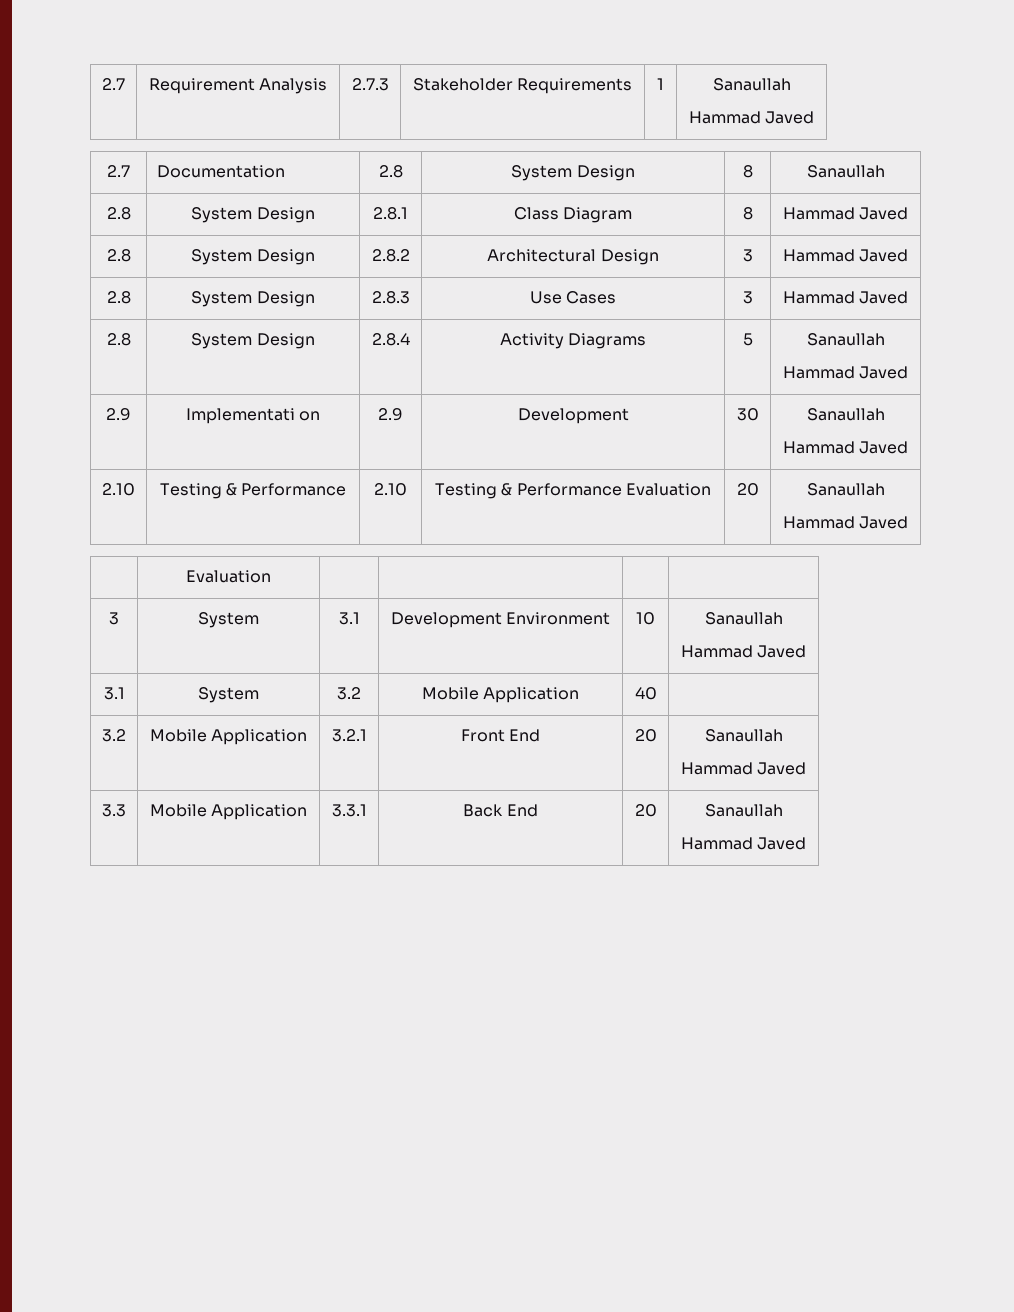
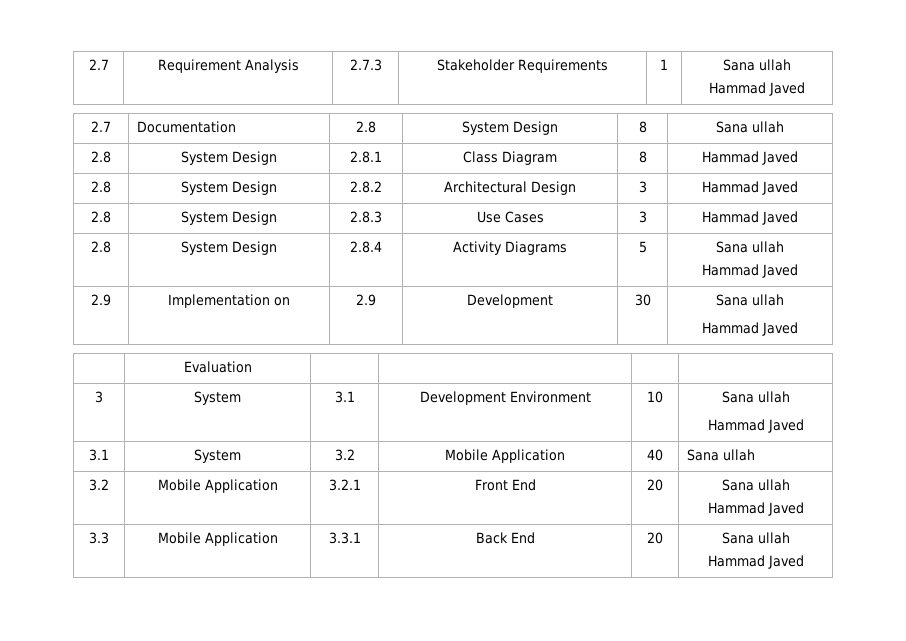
- 2.7 | Requirement Analysis | 2.7.3 | Stakeholder Requirements | 1 | Sanaullah
+ 2.7 | Requirement Analysis | 2.7.3 | Stakeholder Requirements | 1 | Sana ullah
- 2.7 | Documentation | 2.8 | System Design | 8 | Sanaullah
+ 2.7 | Documentation | 2.8 | System Design | 8 | Sana ullah
- 2.8 | System Design | 2.8.4 | Activity Diagrams | 5 | Sanaullah
+ 2.8 | System Design | 2.8.4 | Activity Diagrams | 5 | Sana ullah
- 2.9 | Implementati on | 2.9 | Development | 30 | Sanaullah
- Hammad Javed
- 2.10 | Testing & Performance | 2.10 | Testing & Performance Evaluation | 20 | Sanaullah
+ 2.9 | Implementation on | 2.9 | Development | 30 | Sana ullah
- 3 | System | 3.1 | Development Environment | 10 | Sanaullah
+ 3 | System | 3.1 | Development Environment | 10 | Sana ullah
- 3.1 | System | 3.2 | Mobile Application | 40 |
+ 3.1 | System | 3.2 | Mobile Application | 40 | Sana ullah
- 3.2 | Mobile Application | 3.2.1 | Front End | 20 | Sanaullah
+ 3.2 | Mobile Application | 3.2.1 | Front End | 20 | Sana ullah
- 3.3 | Mobile Application | 3.3.1 | Back End | 20 | Sanaullah
+ 3.3 | Mobile Application | 3.3.1 | Back End | 20 | Sana ullah

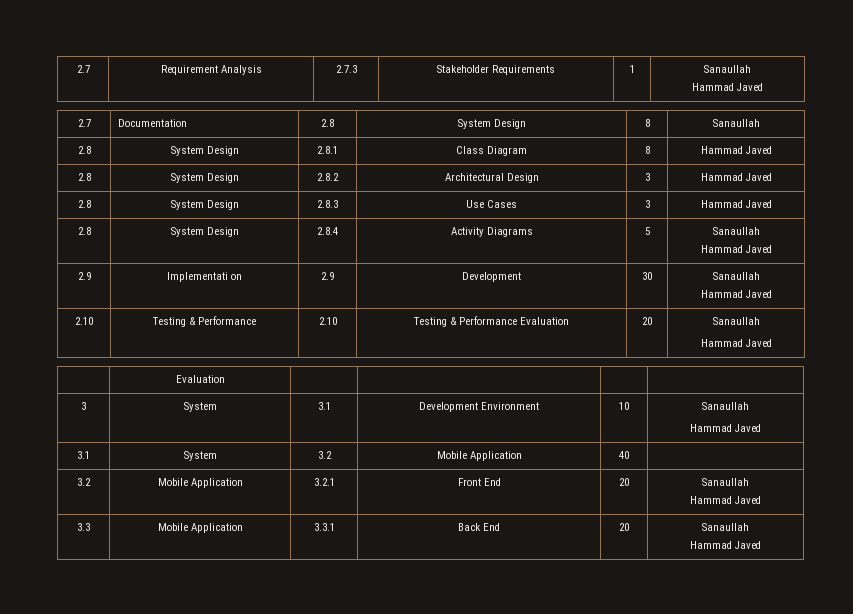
- 2.7 | Requirement Analysis | 2.7.3 | Stakeholder Requirements | 1 | Sana ullah
+ 2.7 | Requirement Analysis | 2.7.3 | Stakeholder Requirements | 1 | Sanaullah
- 2.7 | Documentation | 2.8 | System Design | 8 | Sana ullah
+ 2.7 | Documentation | 2.8 | System Design | 8 | Sanaullah
- 2.8 | System Design | 2.8.4 | Activity Diagrams | 5 | Sana ullah
+ 2.8 | System Design | 2.8.4 | Activity Diagrams | 5 | Sanaullah
- 2.9 | Implementation on | 2.9 | Development | 30 | Sana ullah
+ 2.9 | Implementati on | 2.9 | Development | 30 | Sanaullah
+ Hammad Javed
+ 2.10 | Testing & Performance | 2.10 | Testing & Performance Evaluation | 20 | Sanaullah
- 3 | System | 3.1 | Development Environment | 10 | Sana ullah
+ 3 | System | 3.1 | Development Environment | 10 | Sanaullah
- 3.1 | System | 3.2 | Mobile Application | 40 | Sana ullah
+ 3.1 | System | 3.2 | Mobile Application | 40 |
- 3.2 | Mobile Application | 3.2.1 | Front End | 20 | Sana ullah
+ 3.2 | Mobile Application | 3.2.1 | Front End | 20 | Sanaullah
- 3.3 | Mobile Application | 3.3.1 | Back End | 20 | Sana ullah
+ 3.3 | Mobile Application | 3.3.1 | Back End | 20 | Sanaullah

